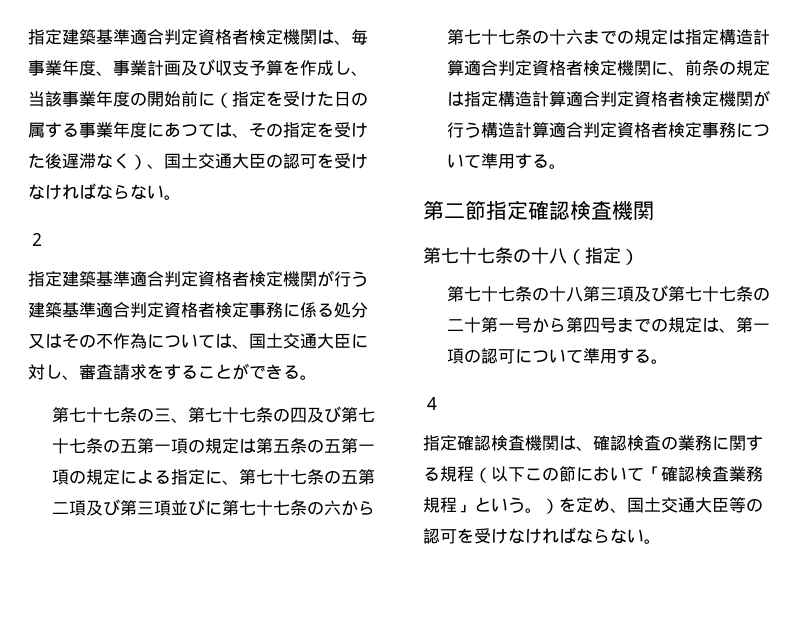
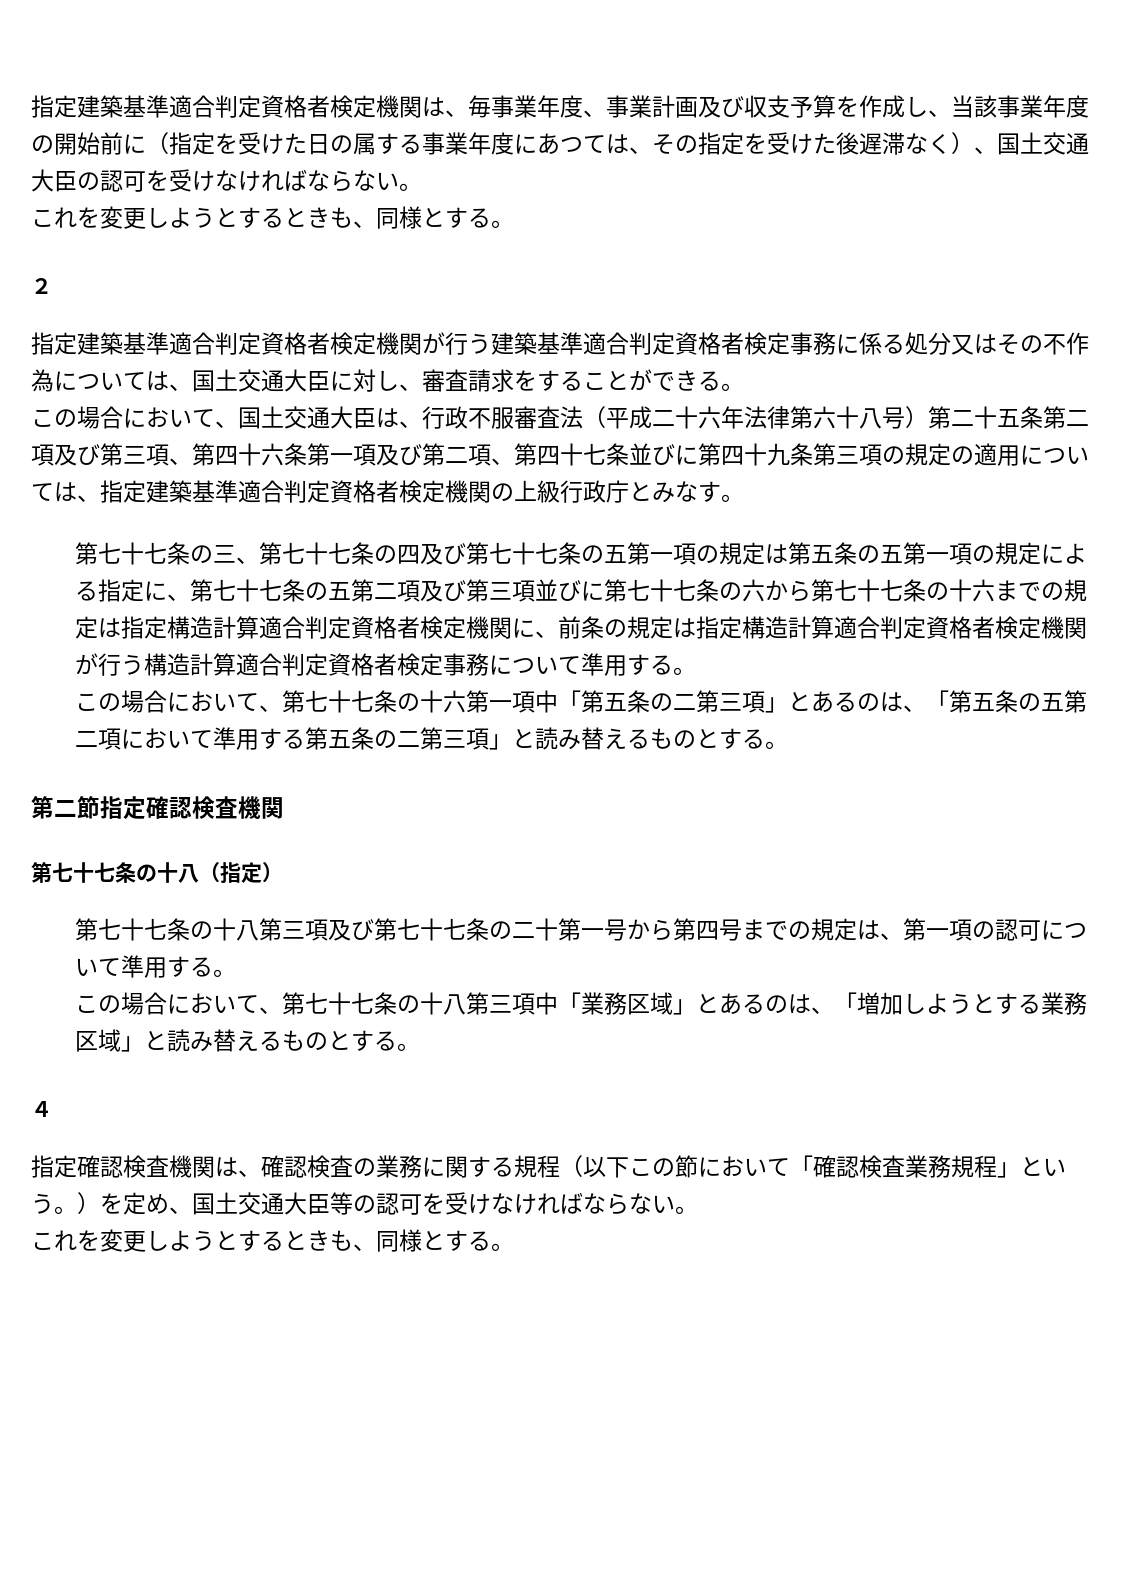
  指定建築基準適合判定資格者検定機関は、毎事業年度、事業計画及び収支予算を作成し、当該事業年度の開始前に（指定を受けた日の属する事業年度にあつては、その指定を受けた後遅滞なく）、国土交通大臣の認可を受けなければならない。
+ これを変更しようとするときも、同様とする。
+ この場合において、国土交通大臣は、行政不服審査法（平成二十六年法律第六十八号）第二十五条第二項及び第三項、第四十六条第一項及び第二項、第四十七条並びに第四十九条第三項の規定の適用については、指定建築基準適合判定資格者検定機関の上級行政庁とみなす。
+ この場合において、第七十七条の十六第一項中「第五条の二第三項」とあるのは、「第五条の五第二項において準用する第五条の二第三項」と読み替えるものとする。
+ この場合において、第七十七条の十八第三項中「業務区域」とあるのは、「増加しようとする業務区域」と読み替えるものとする。
  指定確認検査機関は、確認検査の業務に関する規程（以下この節において「確認検査業務規程」という。）を定め、国土交通大臣等の認可を受けなければならない。
+ これを変更しようとするときも、同様とする。

